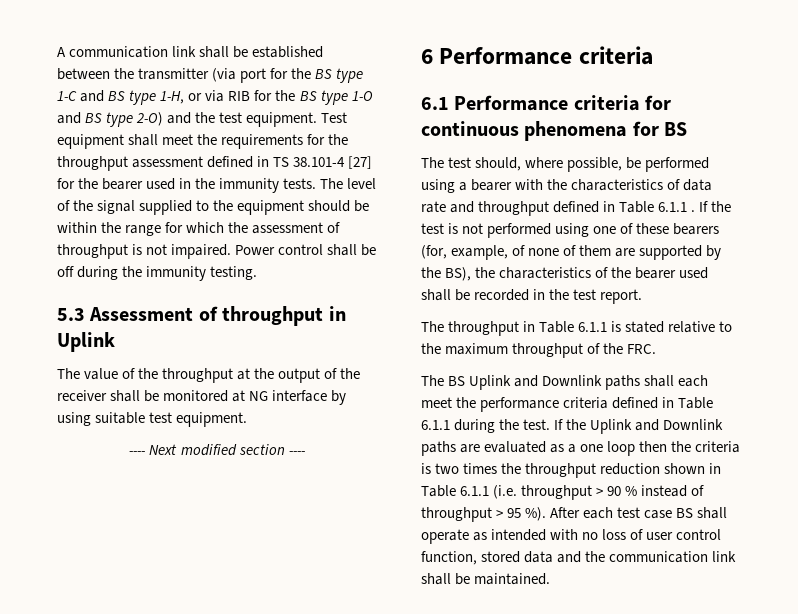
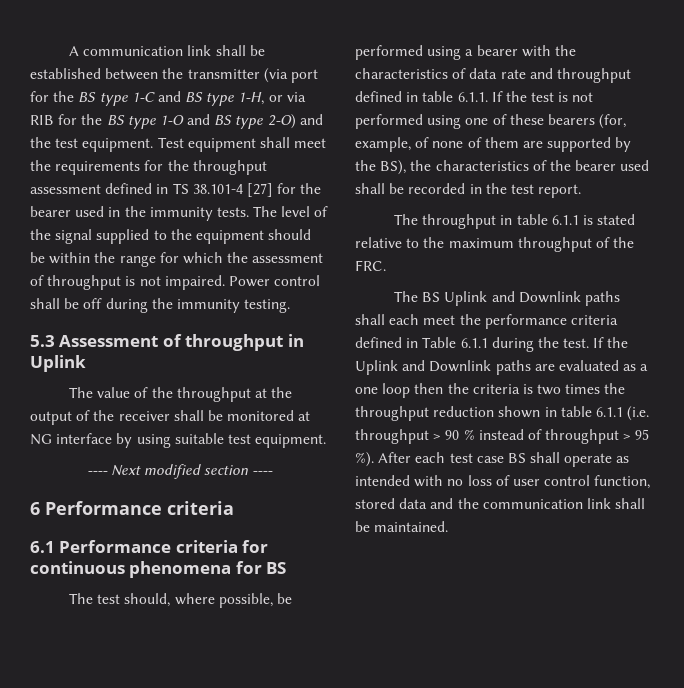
- The test should, where possible, be performed using a bearer with the characteristics of data rate and throughput defined in Table 6.1.1 . If the test is not performed using one of these bearers (for, example, of none of them are supported by the BS), the characteristics of the bearer used shall be recorded in the test report.
+ The test should, where possible, be performed using a bearer with the characteristics of data rate and throughput defined in table 6.1.1. If the test is not performed using one of these bearers (for, example, of none of them are supported by the BS), the characteristics of the bearer used shall be recorded in the test report.
- The throughput in Table 6.1.1 is stated relative to the maximum throughput of the FRC.
+ The throughput in table 6.1.1 is stated relative to the maximum throughput of the FRC.
- If the Uplink and Downlink paths are evaluated as a one loop then the criteria is two times the throughput reduction shown in Table 6.1.1 (i.e. throughput > 90 % instead of throughput > 95 %).
+ If the Uplink and Downlink paths are evaluated as a one loop then the criteria is two times the throughput reduction shown in table 6.1.1 (i.e. throughput > 90 % instead of throughput > 95 %).

